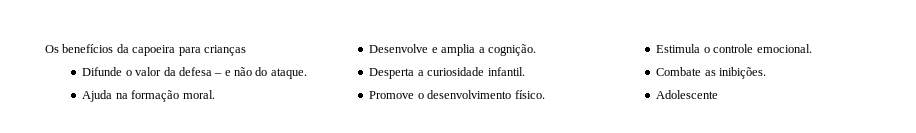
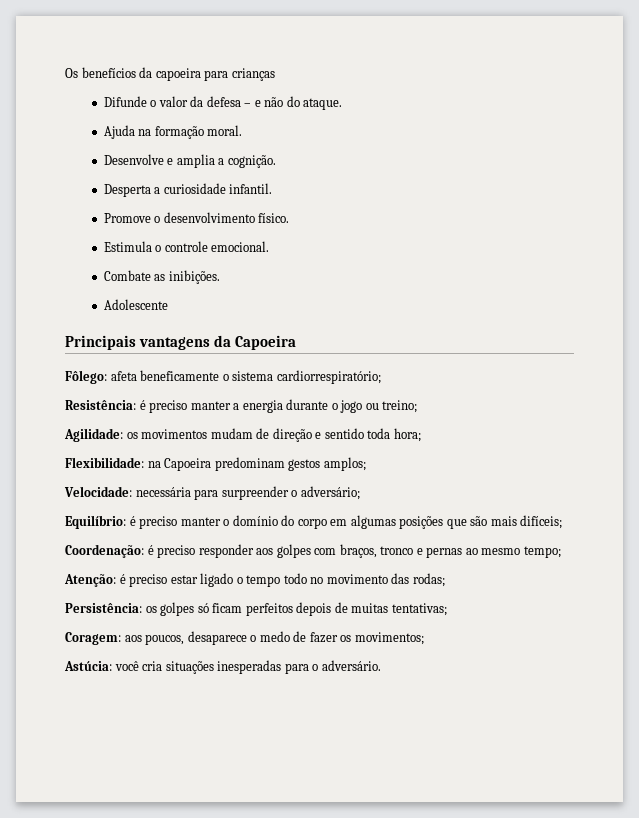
+ Principais vantagens da Capoeira
+ Fôlego: afeta beneficamente o sistema cardiorrespiratório;
+ Resistência: é preciso manter a energia durante o jogo ou treino;
+ Agilidade: os movimentos mudam de direção e sentido toda hora;
+ Flexibilidade: na Capoeira predominam gestos amplos;
+ Velocidade: necessária para surpreender o adversário;
+ Equilíbrio: é preciso manter o domínio do corpo em algumas posições que são mais difíceis;
+ Coordenação: é preciso responder aos golpes com braços, tronco e pernas ao mesmo tempo;
+ Atenção: é preciso estar ligado o tempo todo no movimento das rodas;
+ Persistência: os golpes só ficam perfeitos depois de muitas tentativas;
+ Coragem: aos poucos, desaparece o medo de fazer os movimentos;
+ Astúcia: você cria situações inesperadas para o adversário.

